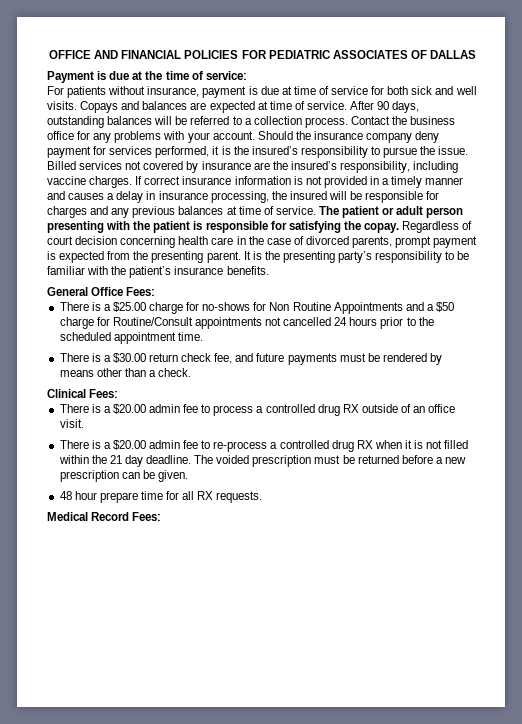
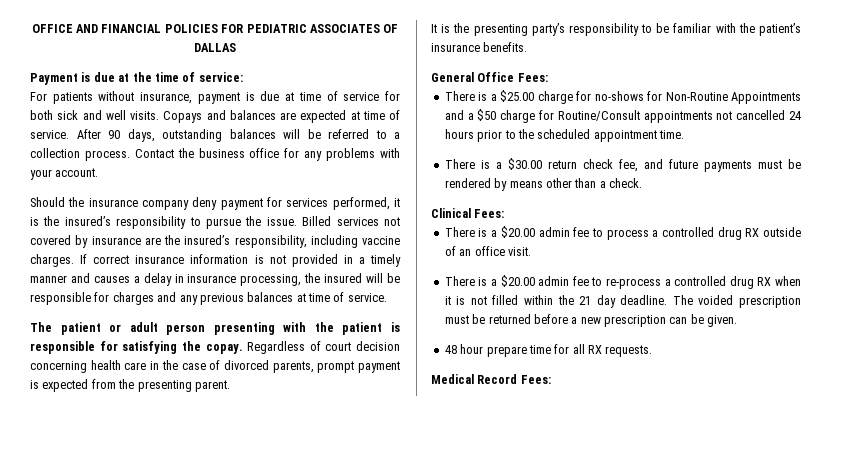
- Contact the business office for any problems with your account. Should the insurance company deny payment for services performed, it is the insured’s responsibility to pursue the issue.
+ Contact the business office for any problems with your account.
+ Should the insurance company deny payment for services performed, it is the insured’s responsibility to pursue the issue.
- If correct insurance information is not provided in a timely manner and causes a delay in insurance processing, the insured will be responsible for charges and any previous balances at time of service. The patient or adult person presenting with the patient is responsible for satisfying the copay.
+ If correct insurance information is not provided in a timely manner and causes a delay in insurance processing, the insured will be responsible for charges and any previous balances at time of service.
+ The patient or adult person presenting with the patient is responsible for satisfying the copay.
- Regardless of court decision concerning health care in the case of divorced parents, prompt payment is expected from the presenting parent. It is the presenting party’s responsibility to be familiar with the patient’s insurance benefits.
+ Regardless of court decision concerning health care in the case of divorced parents, prompt payment is expected from the presenting parent.
+ It is the presenting party’s responsibility to be familiar with the patient’s insurance benefits.
- There is a $25.00 charge for no-shows for Non Routine Appointments and a $50 charge for Routine/Consult appointments not cancelled 24 hours prior to the scheduled appointment time.
+ There is a $25.00 charge for no-shows for Non-Routine Appointments and a $50 charge for Routine/Consult appointments not cancelled 24 hours prior to the scheduled appointment time.

